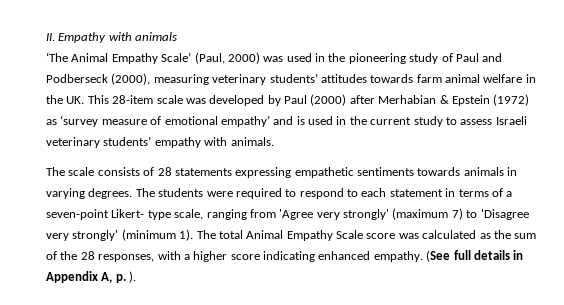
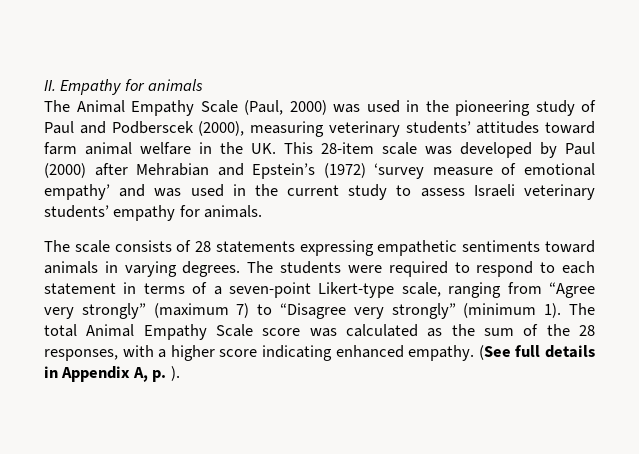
- II. Empathy with animals
+ II. Empathy for animals
- ‘The Animal Empathy Scale’ (Paul, 2000) was used in the pioneering study of Paul and Podberseck (2000), measuring veterinary students’ attitudes towards farm animal welfare in the UK. This 28-item scale was developed by Paul (2000) after Merhabian & Epstein (1972) as ‘survey measure of emotional empathy’ and is used in the current study to assess Israeli veterinary students’ empathy with animals.
+ The Animal Empathy Scale (Paul, 2000) was used in the pioneering study of Paul and Podberscek (2000), measuring veterinary students’ attitudes toward farm animal welfare in the UK. This 28-item scale was developed by Paul (2000) after Mehrabian and Epstein’s (1972) ‘survey measure of emotional empathy’ and was used in the current study to assess Israeli veterinary students’ empathy for animals.
- The scale consists of 28 statements expressing empathetic sentiments towards animals in varying degrees.
+ The scale consists of 28 statements expressing empathetic sentiments toward animals in varying degrees.
- The students were required to respond to each statement in terms of a seven-point Likert- type scale, ranging from 'Agree very strongly' (maximum 7) to 'Disagree very strongly' (minimum 1).
+ The students were required to respond to each statement in terms of a seven-point Likert-type scale, ranging from “Agree very strongly” (maximum 7) to “Disagree very strongly” (minimum 1).

